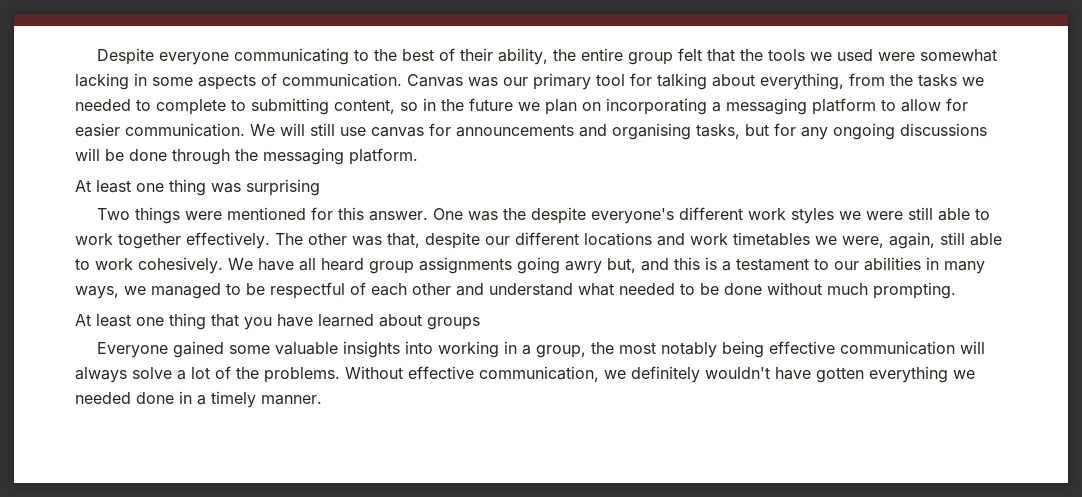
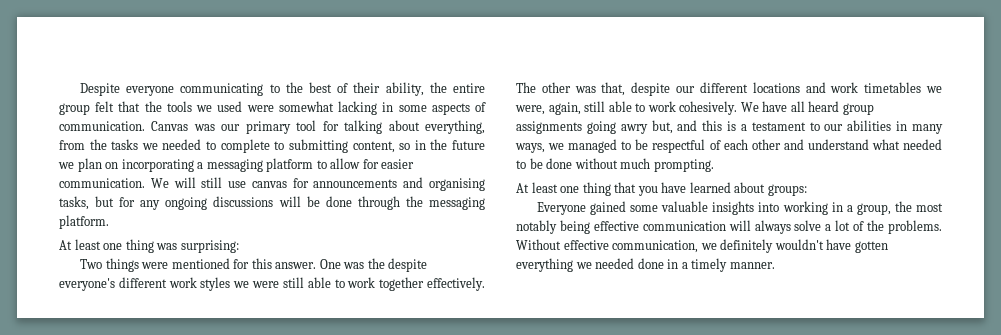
- At least one thing was surprising
+ At least one thing was surprising:
- At least one thing that you have learned about groups
+ At least one thing that you have learned about groups:

